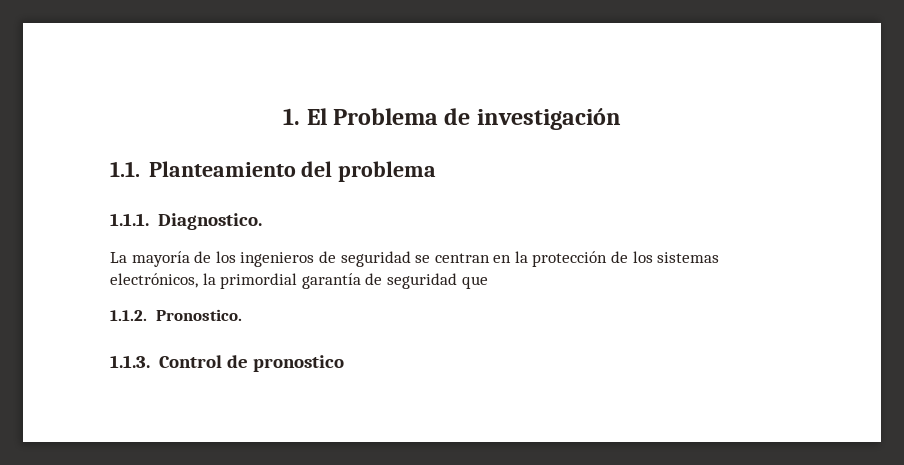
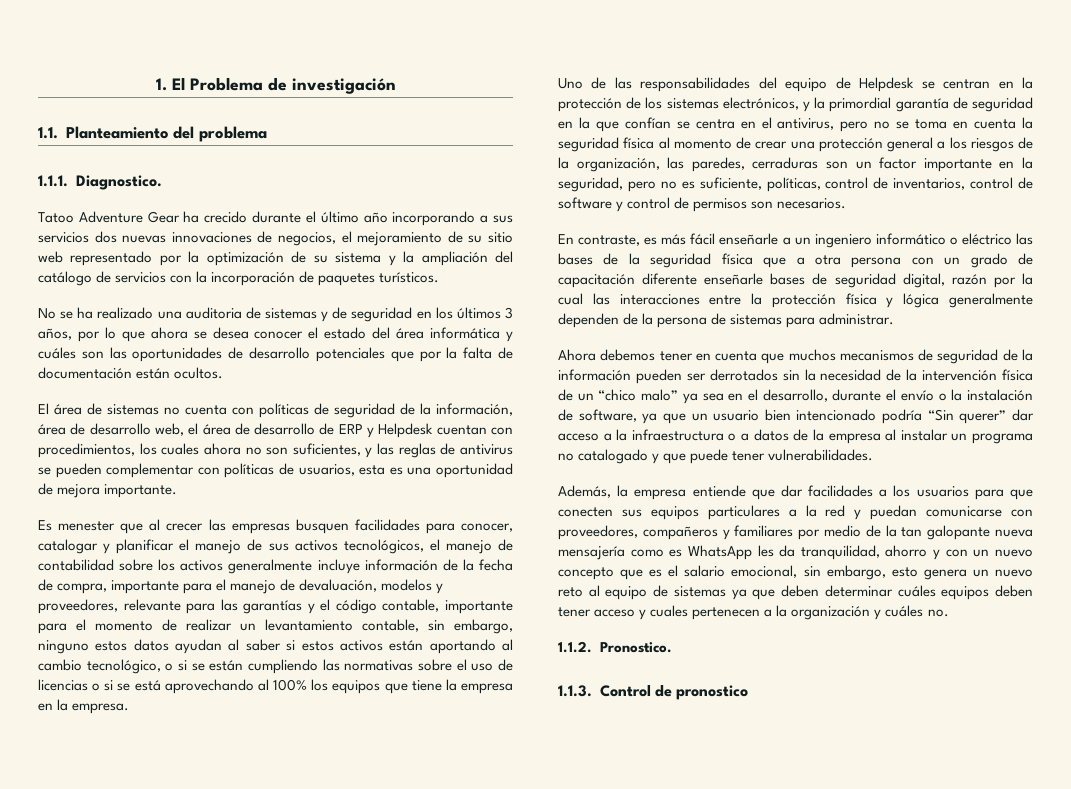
- La mayoría de los ingenieros de seguridad se centran en la protección de los sistemas electrónicos, la primordial garantía de seguridad que
+ Tatoo Adventure Gear ha crecido durante el último año incorporando a sus servicios dos nuevas innovaciones de negocios, el mejoramiento de su sitio web representado por la optimización de su sistema y la ampliación del catálogo de servicios con la incorporación de paquetes turísticos.
+ No se ha realizado una auditoria de sistemas y de seguridad en los últimos 3 años, por lo que ahora se desea conocer el estado del área informática y cuáles son las oportunidades de desarrollo potenciales que por la falta de documentación están ocultos.
+ El área de sistemas no cuenta con políticas de seguridad de la información, área de desarrollo web, el área de desarrollo de ERP y Helpdesk cuentan con procedimientos, los cuales ahora no son suficientes, y las reglas de antivirus se pueden complementar con políticas de usuarios, esta es una oportunidad de mejora importante.
+ Es menester que al crecer las empresas busquen facilidades para conocer, catalogar y planificar el manejo de sus activos tecnológicos, el manejo de contabilidad sobre los activos generalmente incluye información de la fecha de compra, importante para el manejo de devaluación, modelos y proveedores, relevante para las garantías y el código contable, importante para el momento de realizar un levantamiento contable, sin embargo, ninguno estos datos ayudan al saber si estos activos están aportando al cambio tecnológico, o si se están cumpliendo las normativas sobre el uso de licencias o si se está aprovechando al 100% los equipos que tiene la empresa en la empresa.
+ Uno de las responsabilidades del equipo de Helpdesk se centran en la protección de los sistemas electrónicos, y la primordial garantía de seguridad en la que confían se centra en el antivirus, pero no se toma en cuenta la seguridad física al momento de crear una protección general a los riesgos de la organización, las paredes, cerraduras son un factor importante en la seguridad, pero no es suficiente, políticas, control de inventarios, control de software y control de permisos son necesarios.
+ En contraste, es más fácil enseñarle a un ingeniero informático o eléctrico las bases de la seguridad física que a otra persona con un grado de capacitación diferente enseñarle bases de seguridad digital, razón por la cual las interacciones entre la protección física y lógica generalmente dependen de la persona de sistemas para administrar.
+ Ahora debemos tener en cuenta que muchos mecanismos de seguridad de la información pueden ser derrotados sin la necesidad de la intervención física de un “chico malo” ya sea en el desarrollo, durante el envío o la instalación de software, ya que un usuario bien intencionado podría “Sin querer” dar acceso a la infraestructura o a datos de la empresa al instalar un programa no catalogado y que puede tener vulnerabilidades.
+ Además, la empresa entiende que dar facilidades a los usuarios para que conecten sus equipos particulares a la red y puedan comunicarse con proveedores, compañeros y familiares por medio de la tan galopante nueva mensajería como es WhatsApp les da tranquilidad, ahorro y con un nuevo concepto que es el salario emocional, sin embargo, esto genera un nuevo reto al equipo de sistemas ya que deben determinar cuáles equipos deben tener acceso y cuales pertenecen a la organización y cuáles no.

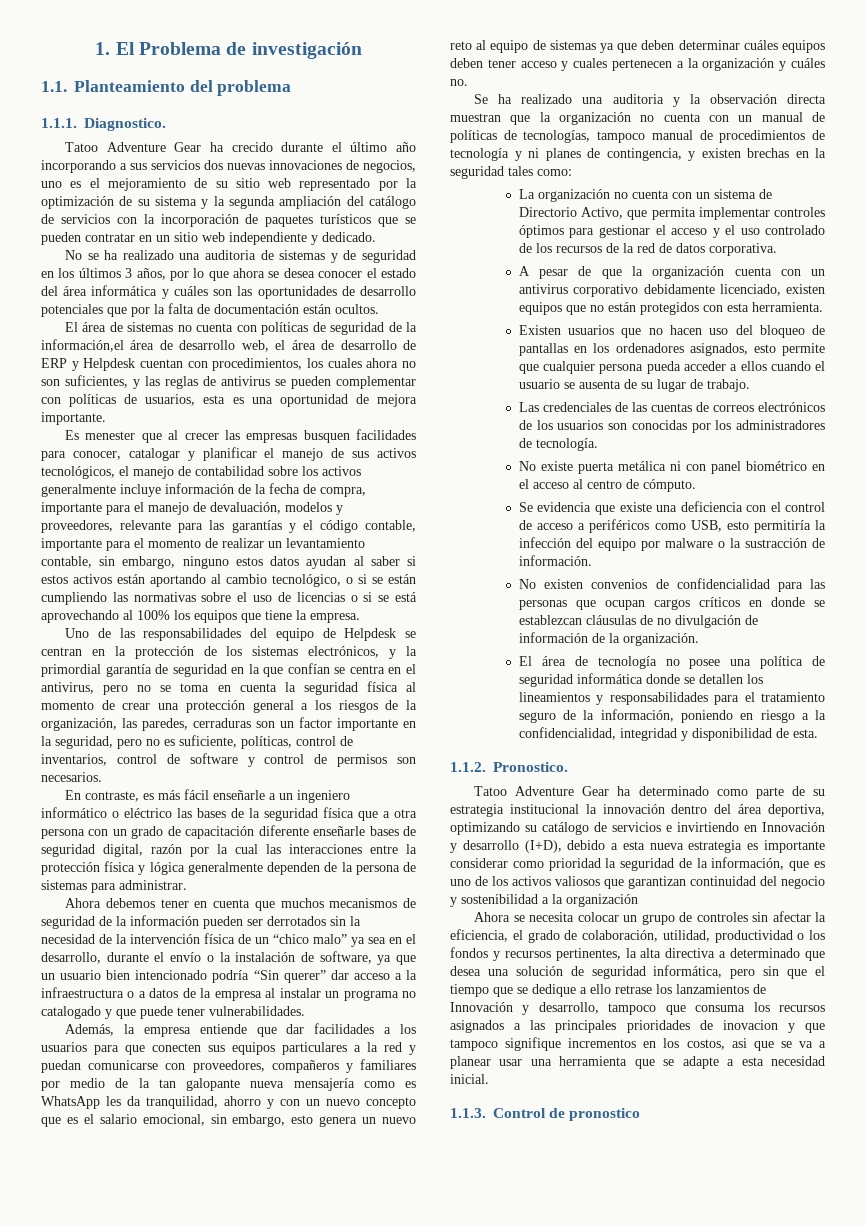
- Tatoo Adventure Gear ha crecido durante el último año incorporando a sus servicios dos nuevas innovaciones de negocios, el mejoramiento de su sitio web representado por la optimización de su sistema y la ampliación del catálogo de servicios con la incorporación de paquetes turísticos.
+ Tatoo Adventure Gear ha crecido durante el último año incorporando a sus servicios dos nuevas innovaciones de negocios, uno es el mejoramiento de su sitio web representado por la optimización de su sistema y la segunda ampliación del catálogo de servicios con la incorporación de paquetes turísticos que se pueden contratar en un sitio web independiente y dedicado.
- El área de sistemas no cuenta con políticas de seguridad de la información, área de desarrollo web, el área de desarrollo de ERP y Helpdesk cuentan con procedimientos, los cuales ahora no son suficientes, y las reglas de antivirus se pueden complementar con políticas de usuarios, esta es una oportunidad de mejora importante.
+ El área de sistemas no cuenta con políticas de seguridad de la información,el área de desarrollo web, el área de desarrollo de ERP y Helpdesk cuentan con procedimientos, los cuales ahora no son suficientes, y las reglas de antivirus se pueden complementar con políticas de usuarios, esta es una oportunidad de mejora importante.
- Es menester que al crecer las empresas busquen facilidades para conocer, catalogar y planificar el manejo de sus activos tecnológicos, el manejo de contabilidad sobre los activos generalmente incluye información de la fecha de compra, importante para el manejo de devaluación, modelos y proveedores, relevante para las garantías y el código contable, importante para el momento de realizar un levantamiento contable, sin embargo, ninguno estos datos ayudan al saber si estos activos están aportando al cambio tecnológico, o si se están cumpliendo las normativas sobre el uso de licencias o si se está aprovechando al 100% los equipos que tiene la empresa en la empresa.
+ Es menester que al crecer las empresas busquen facilidades para conocer, catalogar y planificar el manejo de sus activos tecnológicos, el manejo de contabilidad sobre los activos generalmente incluye información de la fecha de compra, importante para el manejo de devaluación, modelos y proveedores, relevante para las garantías y el código contable, importante para el momento de realizar un levantamiento contable, sin embargo, ninguno estos datos ayudan al saber si estos activos están aportando al cambio tecnológico, o si se están cumpliendo las normativas sobre el uso de licencias o si se está aprovechando al 100% los equipos que tiene la empresa.
+ Se ha realizado una auditoria y la observación directa muestran que la organización no cuenta con un manual de políticas de tecnologías, tampoco manual de procedimientos de tecnología y ni planes de contingencia, y existen brechas en la seguridad tales como:
+ La organización no cuenta con un sistema de Directorio Activo, que permita implementar controles óptimos para gestionar el acceso y el uso controlado de los recursos de la red de datos corporativa.
+ A pesar de que la organización cuenta con un antivirus corporativo debidamente licenciado, existen equipos que no están protegidos con esta herramienta.
+ Existen usuarios que no hacen uso del bloqueo de pantallas en los ordenadores asignados, esto permite que cualquier persona pueda acceder a ellos cuando el usuario se ausenta de su lugar de trabajo.
+ Las credenciales de las cuentas de correos electrónicos de los usuarios son conocidas por los administradores de tecnología.
+ No existe puerta metálica ni con panel biométrico en el acceso al centro de cómputo.
+ Se evidencia que existe una deficiencia con el control de acceso a periféricos como USB, esto permitiría la infección del equipo por malware o la sustracción de información.
+ No existen convenios de confidencialidad para las personas que ocupan cargos críticos en donde se establezcan cláusulas de no divulgación de información de la organización.
+ El área de tecnología no posee una política de seguridad informática donde se detallen los lineamientos y responsabilidades para el tratamiento seguro de la información, poniendo en riesgo a la confidencialidad, integridad y disponibilidad de esta.
  1.1.2. Pronostico.
+ Tatoo Adventure Gear ha determinado como parte de su estrategia institucional la innovación dentro del área deportiva, optimizando su catálogo de servicios e invirtiendo en Innovación y desarrollo (I+D), debido a esta nueva estrategia es importante considerar como prioridad la seguridad de la información, que es uno de los activos valiosos que garantizan continuidad del negocio y sostenibilidad a la organización
+ Ahora se necesita colocar un grupo de controles sin afectar la eficiencia, el grado de colaboración, utilidad, productividad o los fondos y recursos pertinentes, la alta directiva a determinado que desea una solución de seguridad informática, pero sin que el tiempo que se dedique a ello retrase los lanzamientos de Innovación y desarrollo, tampoco que consuma los recursos asignados a las principales prioridades de inovacion y que tampoco signifique incrementos en los costos, asi que se va a planear usar una herramienta que se adapte a esta necesidad inicial.

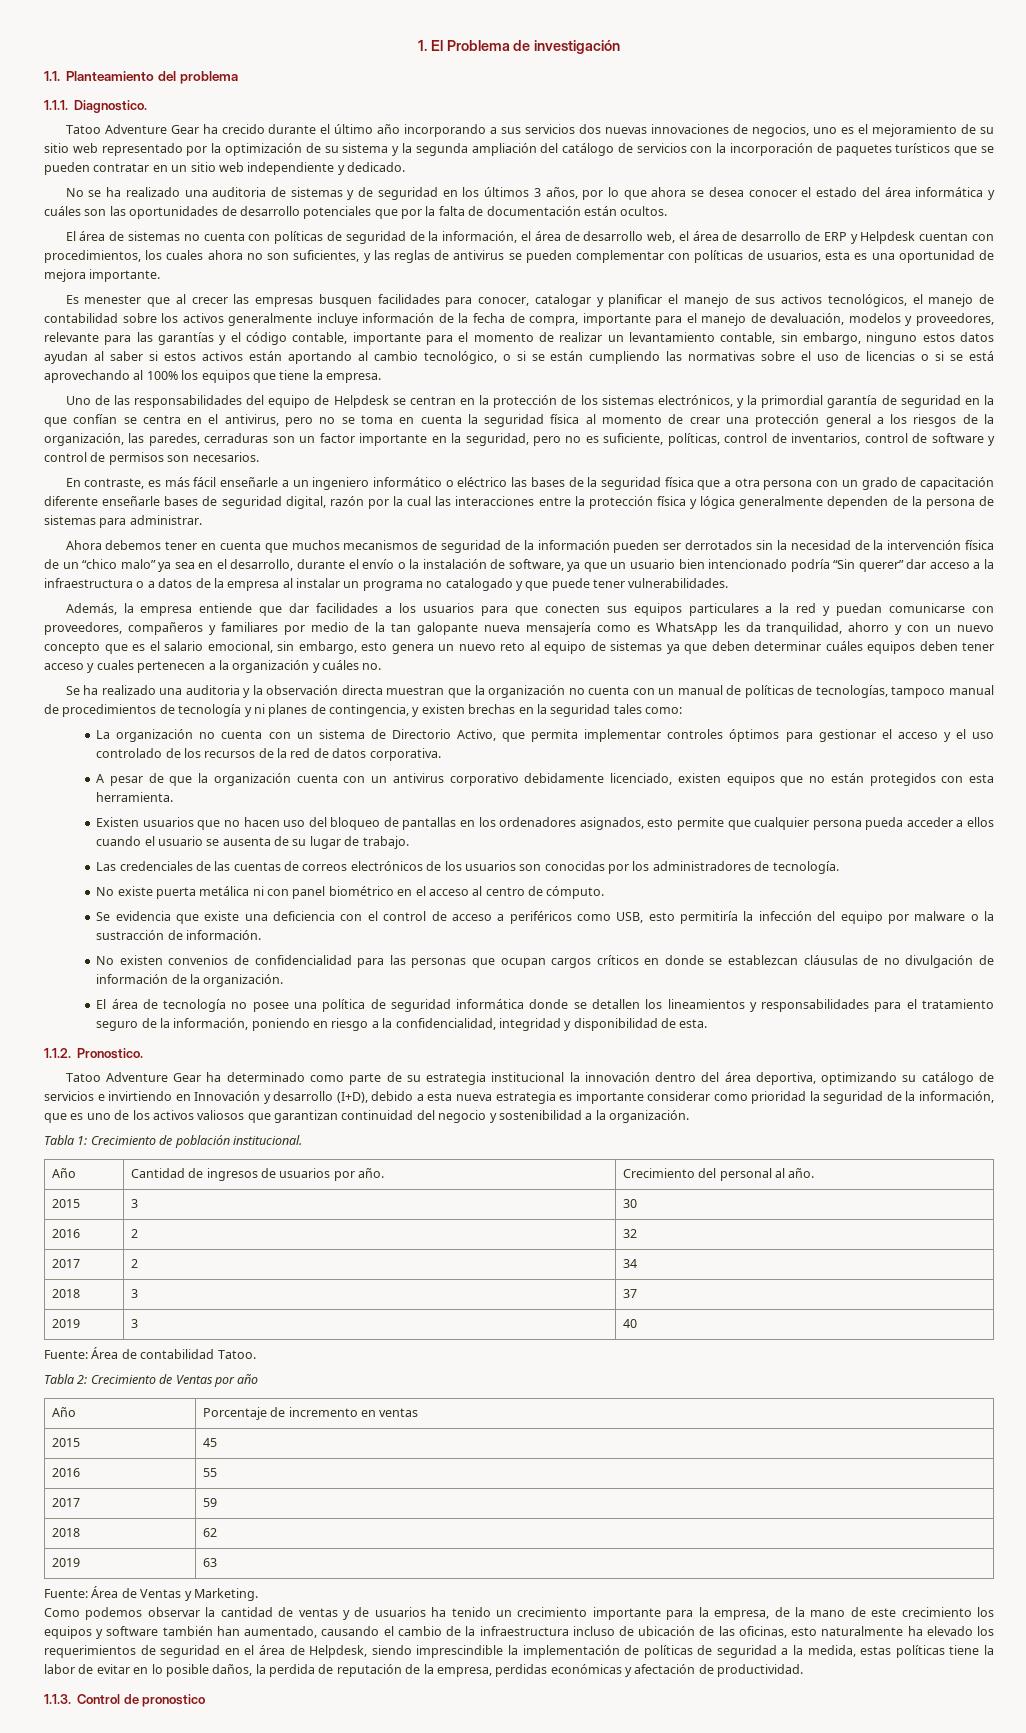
- El área de sistemas no cuenta con políticas de seguridad de la información,el área de desarrollo web, el área de desarrollo de ERP y Helpdesk cuentan con procedimientos, los cuales ahora no son suficientes, y las reglas de antivirus se pueden complementar con políticas de usuarios, esta es una oportunidad de mejora importante.
+ El área de sistemas no cuenta con políticas de seguridad de la información, el área de desarrollo web, el área de desarrollo de ERP y Helpdesk cuentan con procedimientos, los cuales ahora no son suficientes, y las reglas de antivirus se pueden complementar con políticas de usuarios, esta es una oportunidad de mejora importante.
- Tatoo Adventure Gear ha determinado como parte de su estrategia institucional la innovación dentro del área deportiva, optimizando su catálogo de servicios e invirtiendo en Innovación y desarrollo (I+D), debido a esta nueva estrategia es importante considerar como prioridad la seguridad de la información, que es uno de los activos valiosos que garantizan continuidad del negocio y sostenibilidad a la organización
- Ahora se necesita colocar un grupo de controles sin afectar la eficiencia, el grado de colaboración, utilidad, productividad o los fondos y recursos pertinentes, la alta directiva a determinado que desea una solución de seguridad informática, pero sin que el tiempo que se dedique a ello retrase los lanzamientos de Innovación y desarrollo, tampoco que consuma los recursos asignados a las principales prioridades de inovacion y que tampoco signifique incrementos en los costos, asi que se va a planear usar una herramienta que se adapte a esta necesidad inicial.
+ Tatoo Adventure Gear ha determinado como parte de su estrategia institucional la innovación dentro del área deportiva, optimizando su catálogo de servicios e invirtiendo en Innovación y desarrollo (I+D), debido a esta nueva estrategia es importante considerar como prioridad la seguridad de la información, que es uno de los activos valiosos que garantizan continuidad del negocio y sostenibilidad a la organización.
+ Tabla 1: Crecimiento de población institucional.
+ Año | Cantidad de ingresos de usuarios por año. | Crecimiento del personal al año.
+ 2015 | 3 | 30
+ 2016 | 2 | 32
+ 2017 | 2 | 34
+ 2018 | 3 | 37
+ 2019 | 3 | 40
+ Fuente: Área de contabilidad Tatoo.
+ Tabla 2: Crecimiento de Ventas por año
+ Año | Porcentaje de incremento en ventas
+ 2015 | 45
+ 2016 | 55
+ 2017 | 59
+ 2018 | 62
+ 2019 | 63
+ Fuente: Área de Ventas y Marketing.
+ Como podemos observar la cantidad de ventas y de usuarios ha tenido un crecimiento importante para la empresa, de la mano de este crecimiento los equipos y software también han aumentado, causando el cambio de la infraestructura incluso de ubicación de las oficinas, esto naturalmente ha elevado los requerimientos de seguridad en el área de Helpdesk, siendo imprescindible la implementación de políticas de seguridad a la medida, estas políticas tiene la labor de evitar en lo posible daños, la perdida de reputación de la empresa, perdidas económicas y afectación de productividad.

